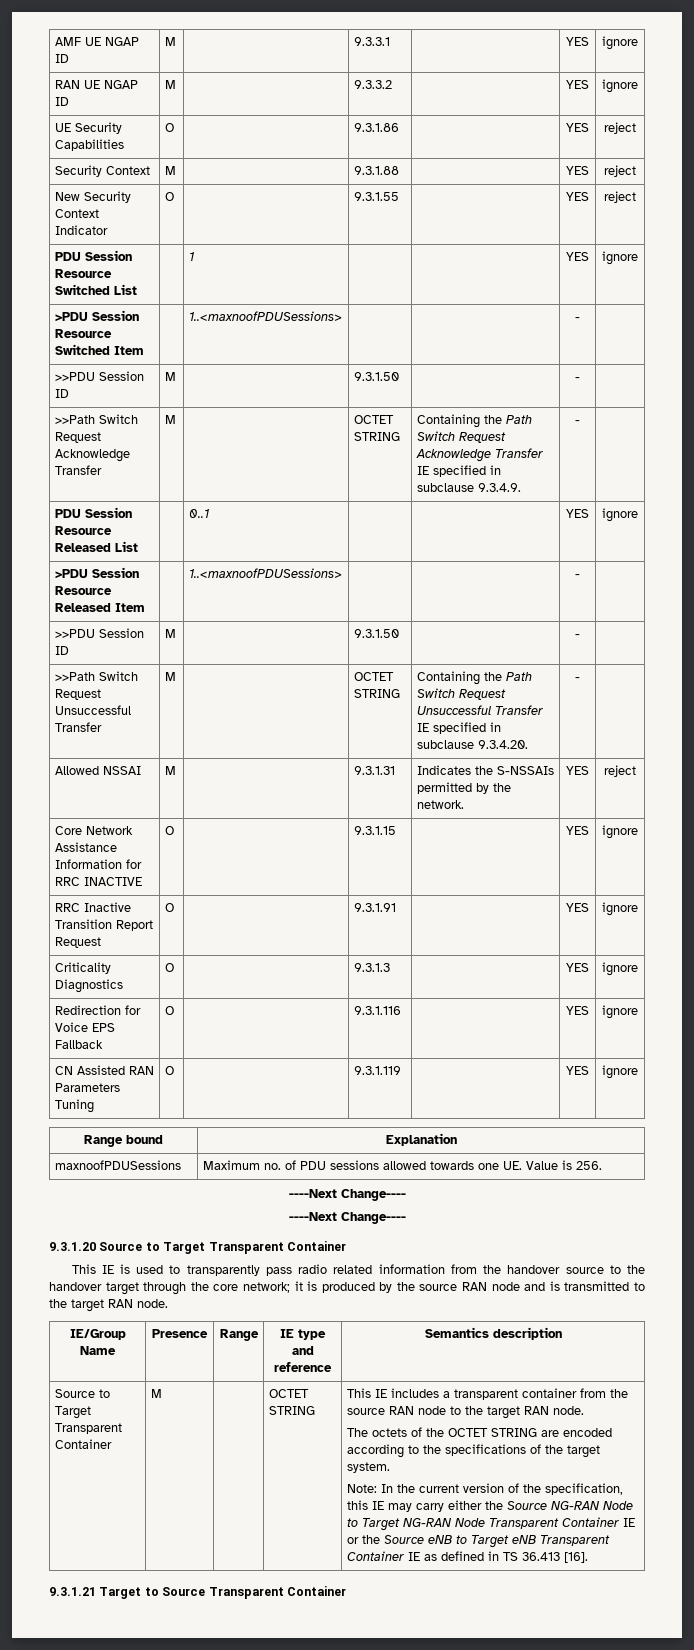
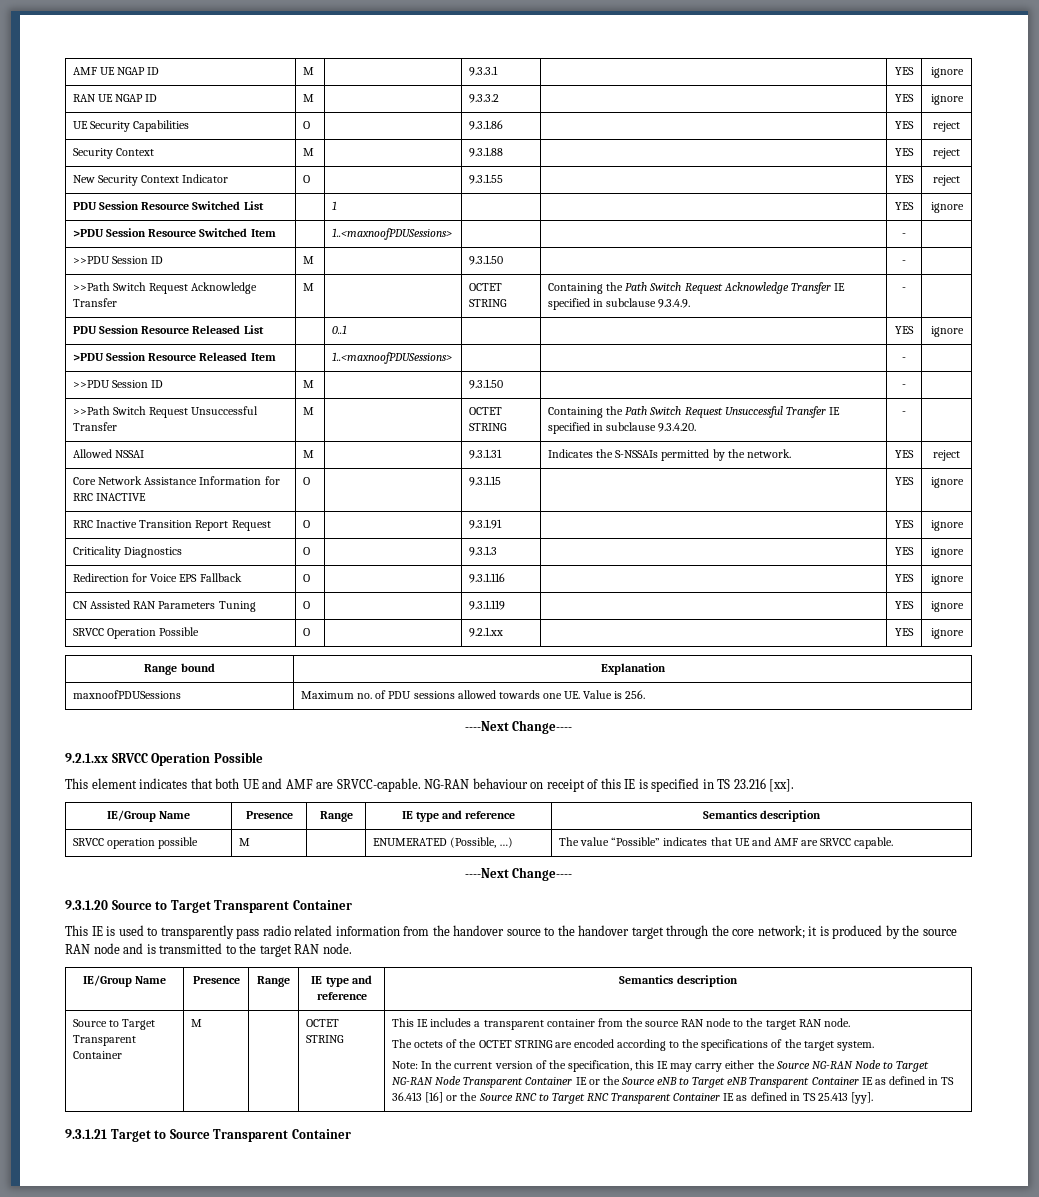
+ SRVCC Operation Possible | O | | 9.2.1.xx | | YES | ignore
+ 9.2.1.xx SRVCC Operation Possible
+ This element indicates that both UE and AMF are SRVCC-capable. NG-RAN behaviour on receipt of this IE is specified in TS 23.216 [xx].
+ IE/Group Name | Presence | Range | IE type and reference | Semantics description
+ SRVCC operation possible | M | | ENUMERATED (Possible, …) | The value “Possible” indicates that UE and AMF are SRVCC capable.
- Note: In the current version of the specification, this IE may carry either the Source NG-RAN Node to Target NG-RAN Node Transparent Container IE or the Source eNB to Target eNB Transparent Container IE as defined in TS 36.413 [16].
+ Note: In the current version of the specification, this IE may carry either the Source NG-RAN Node to Target NG-RAN Node Transparent Container IE or the Source eNB to Target eNB Transparent Container IE as defined in TS 36.413 [16] or the Source RNC to Target RNC Transparent Container IE as defined in TS 25.413 [yy].

